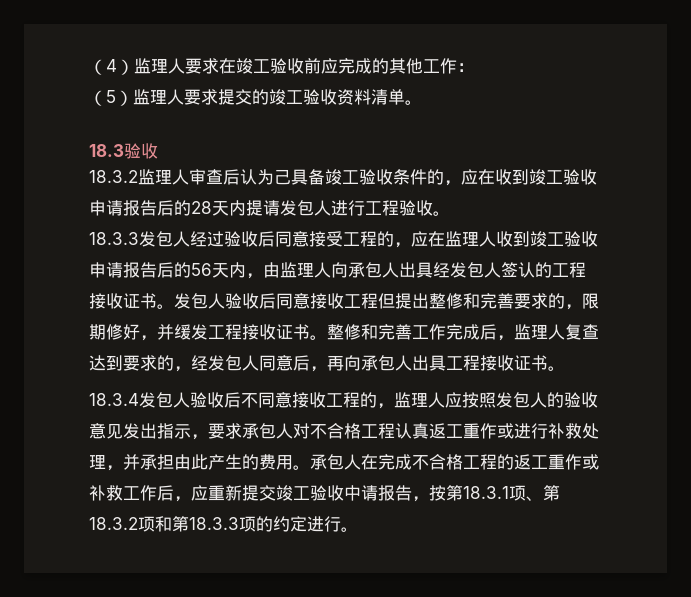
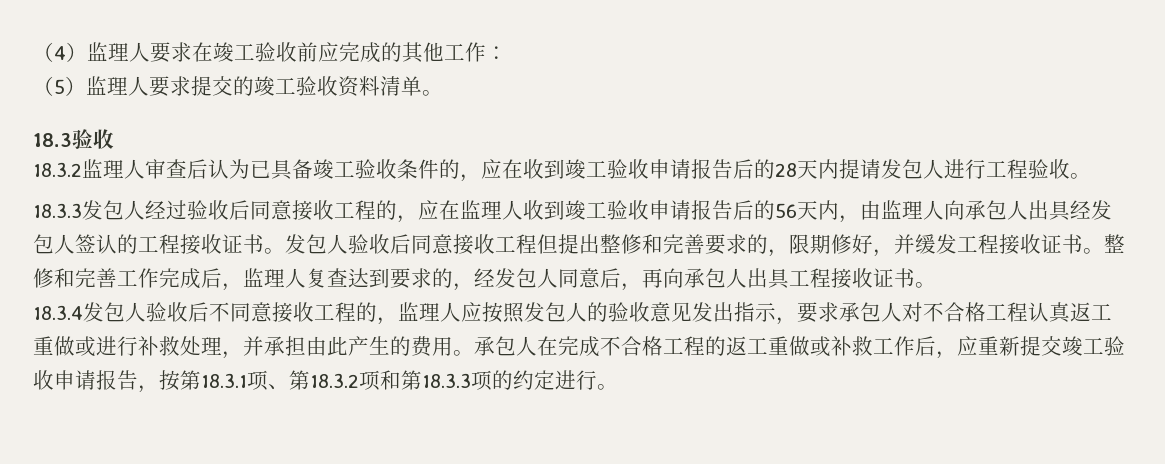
- 18.3.2监理人审查后认为己具备竣工验收条件的，应在收到竣工验收申请报告后的28天内提请发包人进行工程验收。
+ 18.3.2监理人审查后认为已具备竣工验收条件的，应在收到竣工验收申请报告后的28天内提请发包人进行工程验收。
- 18.3.3发包人经过验收后同意接受工程的，应在监理人收到竣工验收申请报告后的56天内，由监理人向承包人出具经发包人签认的工程接收证书。
+ 18.3.3发包人经过验收后同意接收工程的，应在监理人收到竣工验收申请报告后的56天内，由监理人向承包人出具经发包人签认的工程接收证书。
- 18.3.4发包人验收后不同意接收工程的，监理人应按照发包人的验收意见发出指示，要求承包人对不合格工程认真返工重作或进行补救处理，并承担由此产生的费用。
+ 18.3.4发包人验收后不同意接收工程的，监理人应按照发包人的验收意见发出指示，要求承包人对不合格工程认真返工重做或进行补救处理，并承担由此产生的费用。
- 承包人在完成不合格工程的返工重作或补救工作后，应重新提交竣工验收中请报告，按第18.3.1项、第18.3.2项和第18.3.3项的约定进行。
+ 承包人在完成不合格工程的返工重做或补救工作后，应重新提交竣工验收申请报告，按第18.3.1项、第18.3.2项和第18.3.3项的约定进行。

